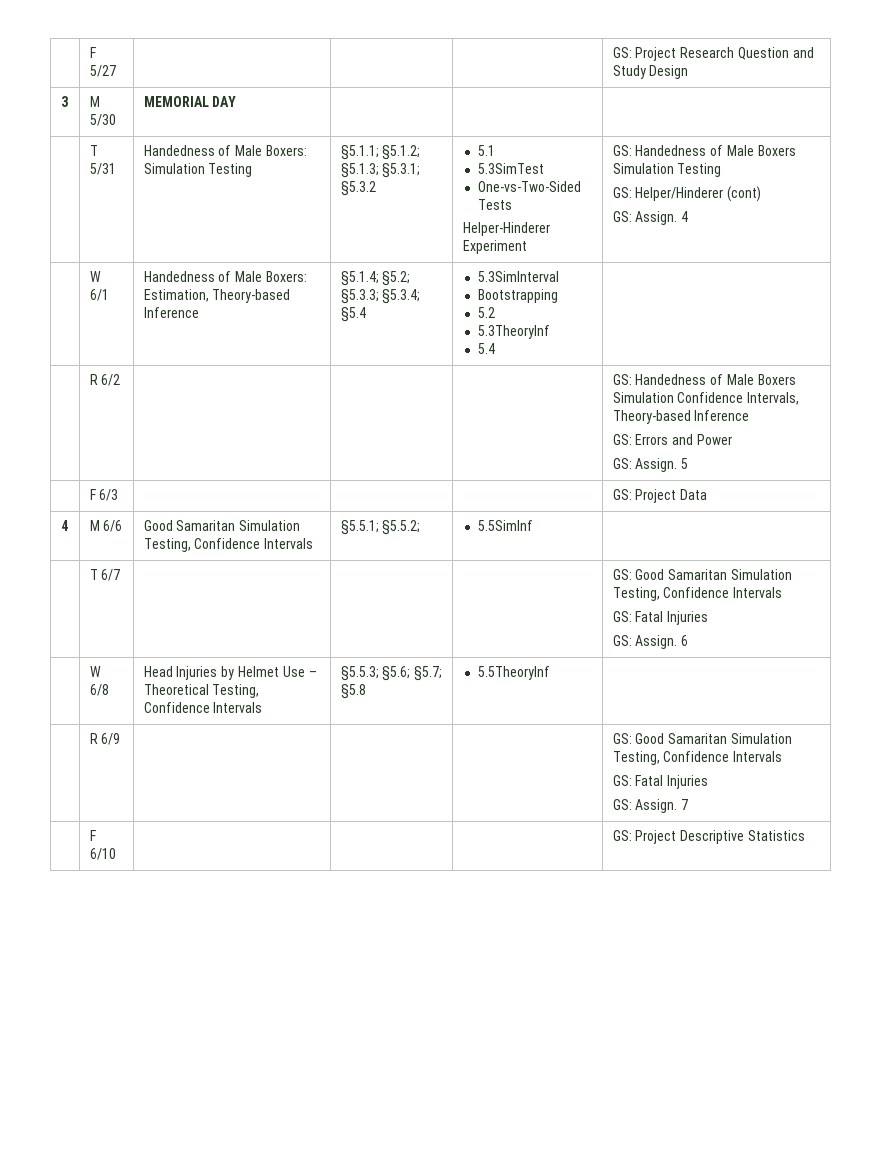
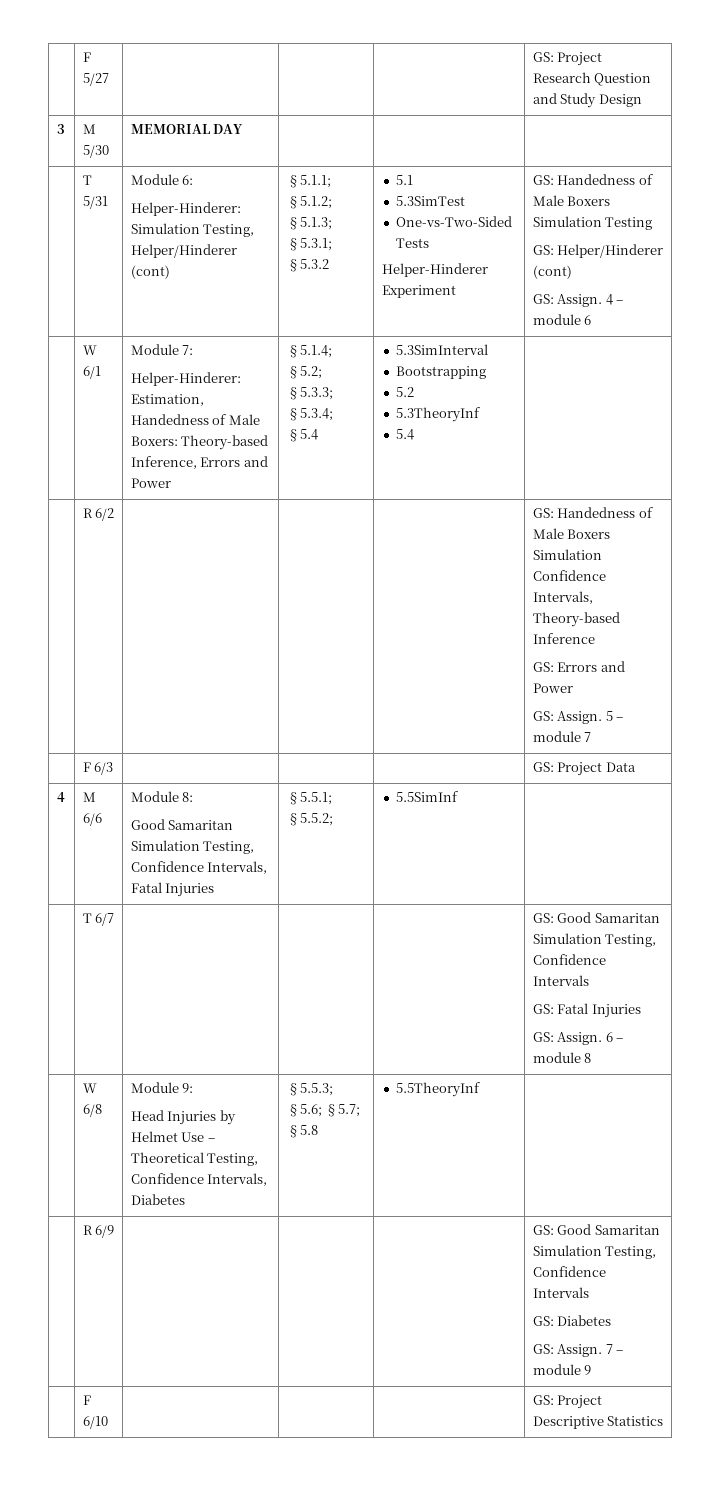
- | T 5/31 | Handedness of Male Boxers: Simulation Testing | §5.1.1; §5.1.2; §5.1.3; §5.3.1; §5.3.2 | 5.1
+ | T 5/31 | Module 6:
+ Helper-Hinderer: Simulation Testing, Helper/Hinderer (cont) | §5.1.1; §5.1.2; §5.1.3; §5.3.1; §5.3.2 | 5.1
  5.3SimTest
  One-vs-Two-Sided Tests
  Helper-Hinderer Experiment | GS: Handedness of Male Boxers Simulation Testing
  GS: Helper/Hinderer (cont)
- GS: Assign. 4
+ GS: Assign. 4 – module 6
- | W 6/1 | Handedness of Male Boxers: Estimation, Theory-based Inference | §5.1.4; §5.2; §5.3.3; §5.3.4; §5.4 | 5.3SimInterval
+ | W 6/1 | Module 7:
+ Helper-Hinderer: Estimation, Handedness of Male Boxers: Theory-based Inference, Errors and Power | §5.1.4; §5.2; §5.3.3; §5.3.4; §5.4 | 5.3SimInterval
  | R 6/2 | | | | GS: Handedness of Male Boxers Simulation Confidence Intervals, Theory-based Inference
  GS: Errors and Power
- GS: Assign. 5
+ GS: Assign. 5 – module 7
- 4 | M 6/6 | Good Samaritan Simulation Testing, Confidence Intervals | §5.5.1; §5.5.2; | 5.5SimInf |
+ 4 | M 6/6 | Module 8:
+ Good Samaritan Simulation Testing, Confidence Intervals, Fatal Injuries | §5.5.1; §5.5.2; | 5.5SimInf |
  | T 6/7 | | | | GS: Good Samaritan Simulation Testing, Confidence Intervals
  GS: Fatal Injuries
- GS: Assign. 6
+ GS: Assign. 6 – module 8
- | W 6/8 | Head Injuries by Helmet Use – Theoretical Testing, Confidence Intervals | §5.5.3; §5.6; §5.7; §5.8 | 5.5TheoryInf |
+ | W 6/8 | Module 9:
+ Head Injuries by Helmet Use – Theoretical Testing, Confidence Intervals, Diabetes | §5.5.3; §5.6; §5.7; §5.8 | 5.5TheoryInf |
  | R 6/9 | | | | GS: Good Samaritan Simulation Testing, Confidence Intervals
- GS: Fatal Injuries
- GS: Assign. 7
+ GS: Diabetes
+ GS: Assign. 7 – module 9

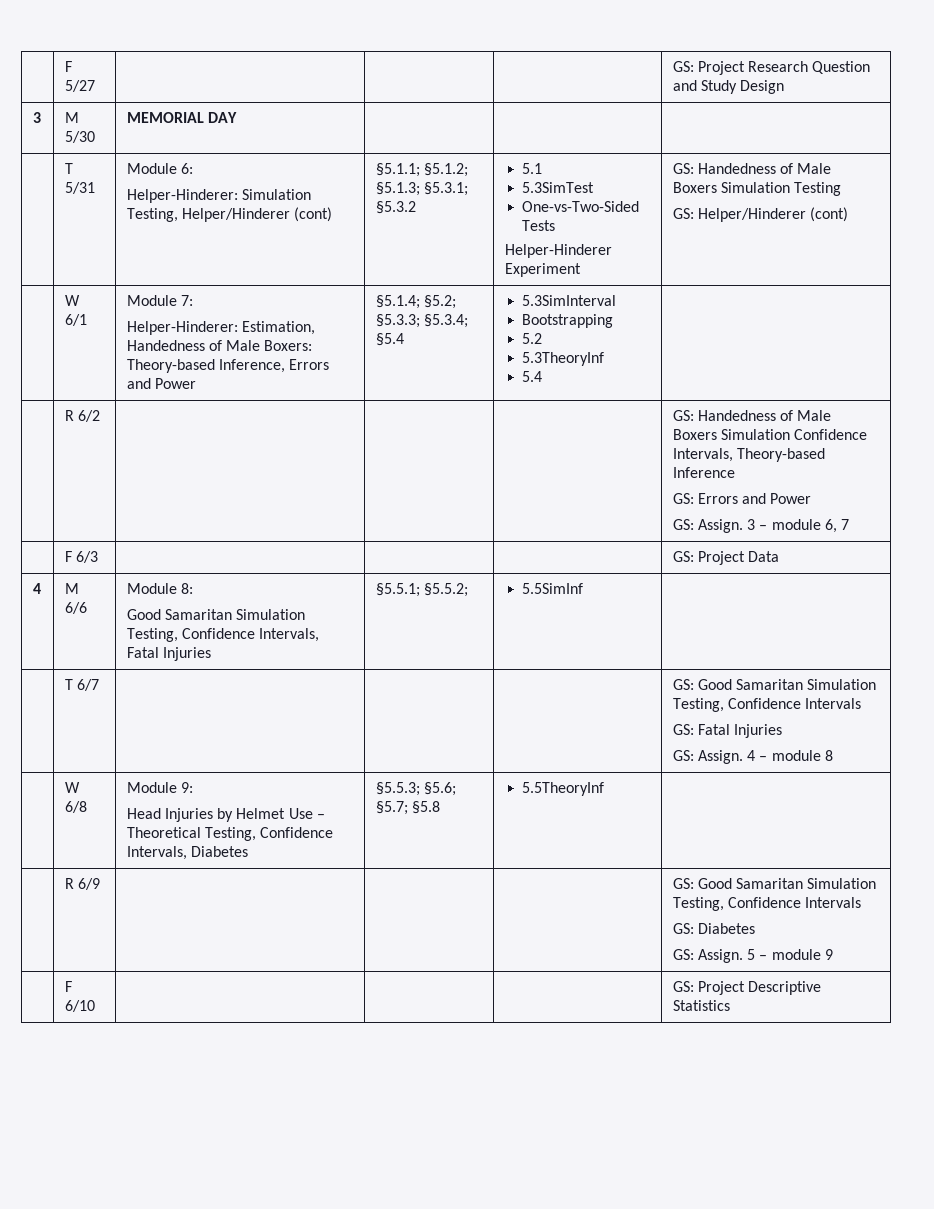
  | T 5/31 | Module 6:
  Helper-Hinderer: Simulation Testing, Helper/Hinderer (cont) | §5.1.1; §5.1.2; §5.1.3; §5.3.1; §5.3.2 | 5.1
  5.3SimTest
  One-vs-Two-Sided Tests
  Helper-Hinderer Experiment | GS: Handedness of Male Boxers Simulation Testing
  GS: Helper/Hinderer (cont)
- GS: Assign. 4 – module 6
  | R 6/2 | | | | GS: Handedness of Male Boxers Simulation Confidence Intervals, Theory-based Inference
  GS: Errors and Power
- GS: Assign. 5 – module 7
+ GS: Assign. 3 – module 6, 7
  | T 6/7 | | | | GS: Good Samaritan Simulation Testing, Confidence Intervals
  GS: Fatal Injuries
- GS: Assign. 6 – module 8
+ GS: Assign. 4 – module 8
  | R 6/9 | | | | GS: Good Samaritan Simulation Testing, Confidence Intervals
  GS: Diabetes
- GS: Assign. 7 – module 9
+ GS: Assign. 5 – module 9

